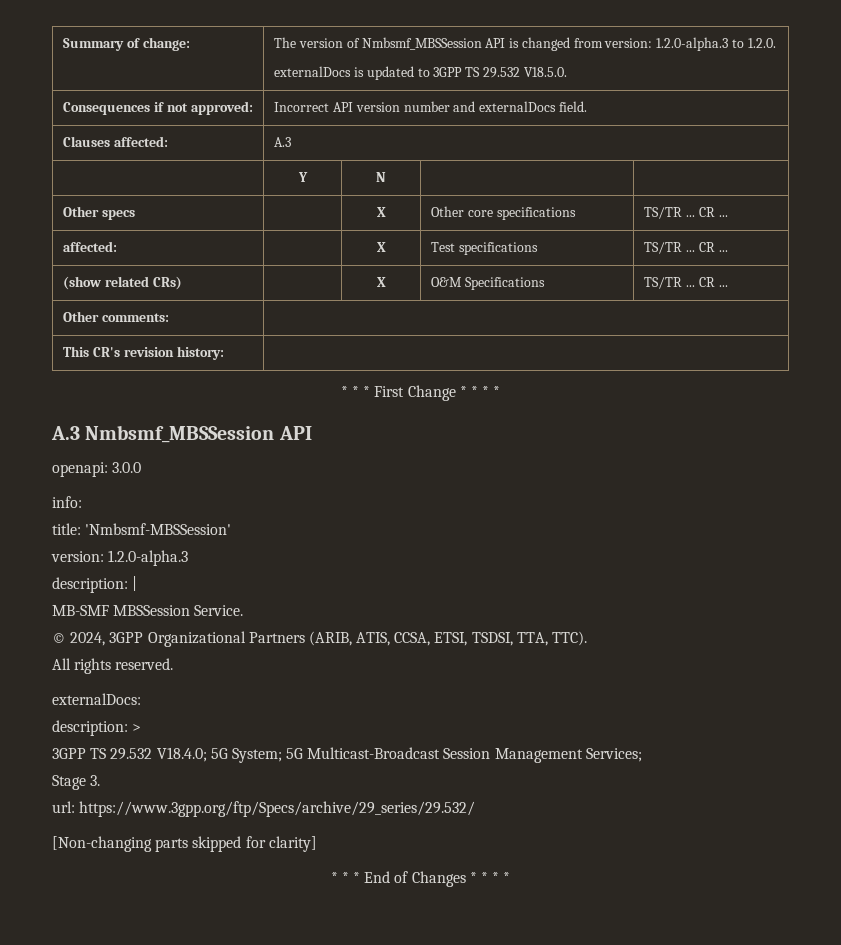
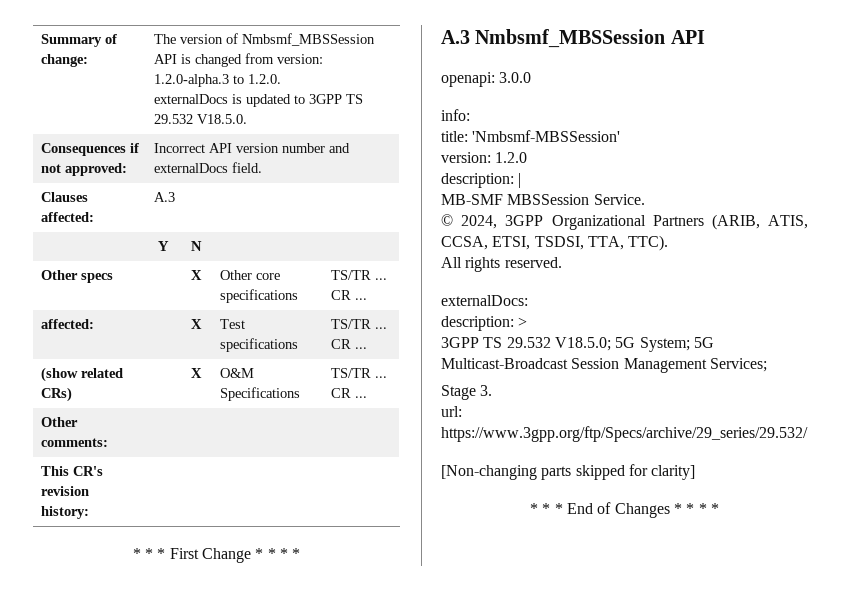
  title: 'Nmbsmf-MBSSession'
- version: 1.2.0-alpha.3
+ version: 1.2.0
- 3GPP TS 29.532 V18.4.0; 5G System; 5G Multicast-Broadcast Session Management Services;
+ 3GPP TS 29.532 V18.5.0; 5G System; 5G Multicast-Broadcast Session Management Services;

